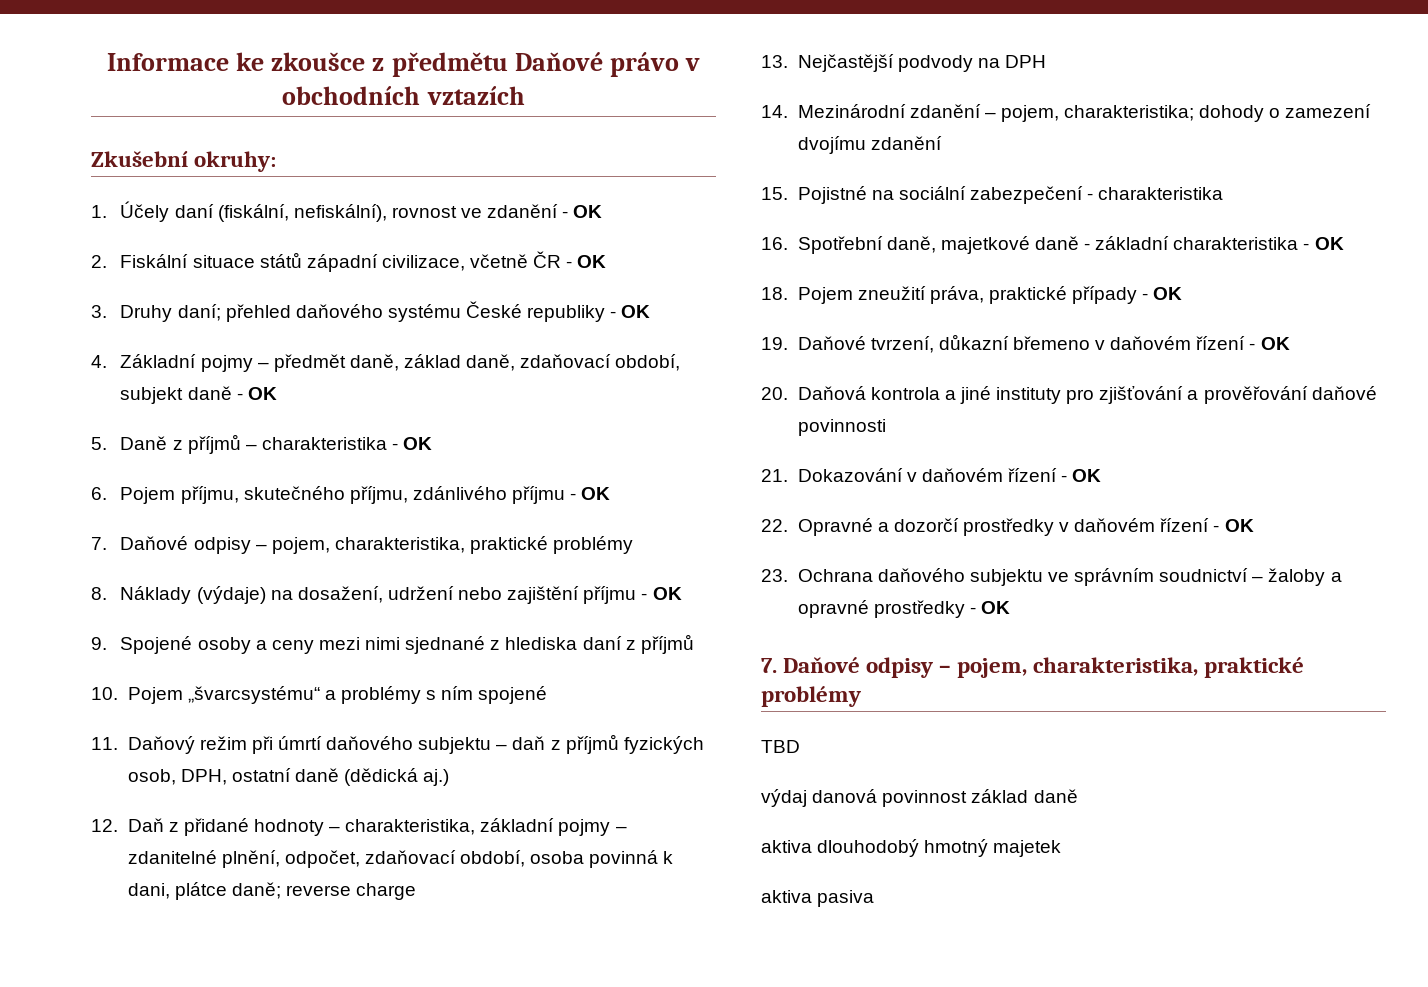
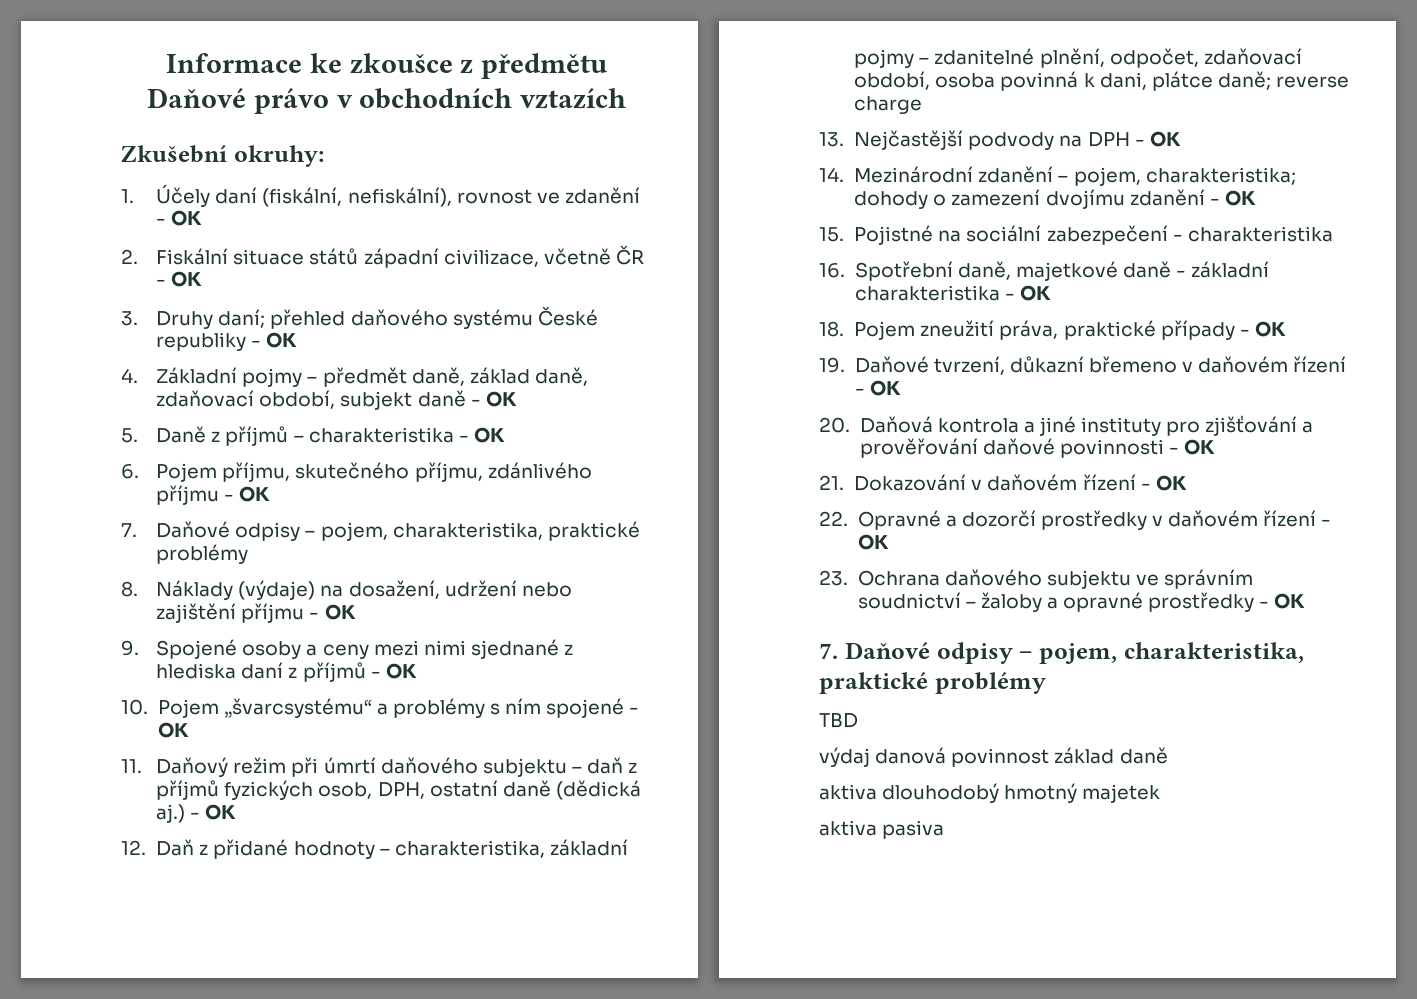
- 9. Spojené osoby a ceny mezi nimi sjednané z hlediska daní z příjmů
+ 9. Spojené osoby a ceny mezi nimi sjednané z hlediska daní z příjmů - OK
- 10. Pojem „švarcsystému“ a problémy s ním spojené
+ 10. Pojem „švarcsystému“ a problémy s ním spojené - OK
- 11. Daňový režim při úmrtí daňového subjektu – daň z příjmů fyzických osob, DPH, ostatní daně (dědická aj.)
+ 11. Daňový režim při úmrtí daňového subjektu – daň z příjmů fyzických osob, DPH, ostatní daně (dědická aj.) - OK
- 13. Nejčastější podvody na DPH
+ 13. Nejčastější podvody na DPH - OK
- 14. Mezinárodní zdanění – pojem, charakteristika; dohody o zamezení dvojímu zdanění
+ 14. Mezinárodní zdanění – pojem, charakteristika; dohody o zamezení dvojímu zdanění - OK
- 20. Daňová kontrola a jiné instituty pro zjišťování a prověřování daňové povinnosti
+ 20. Daňová kontrola a jiné instituty pro zjišťování a prověřování daňové povinnosti - OK

